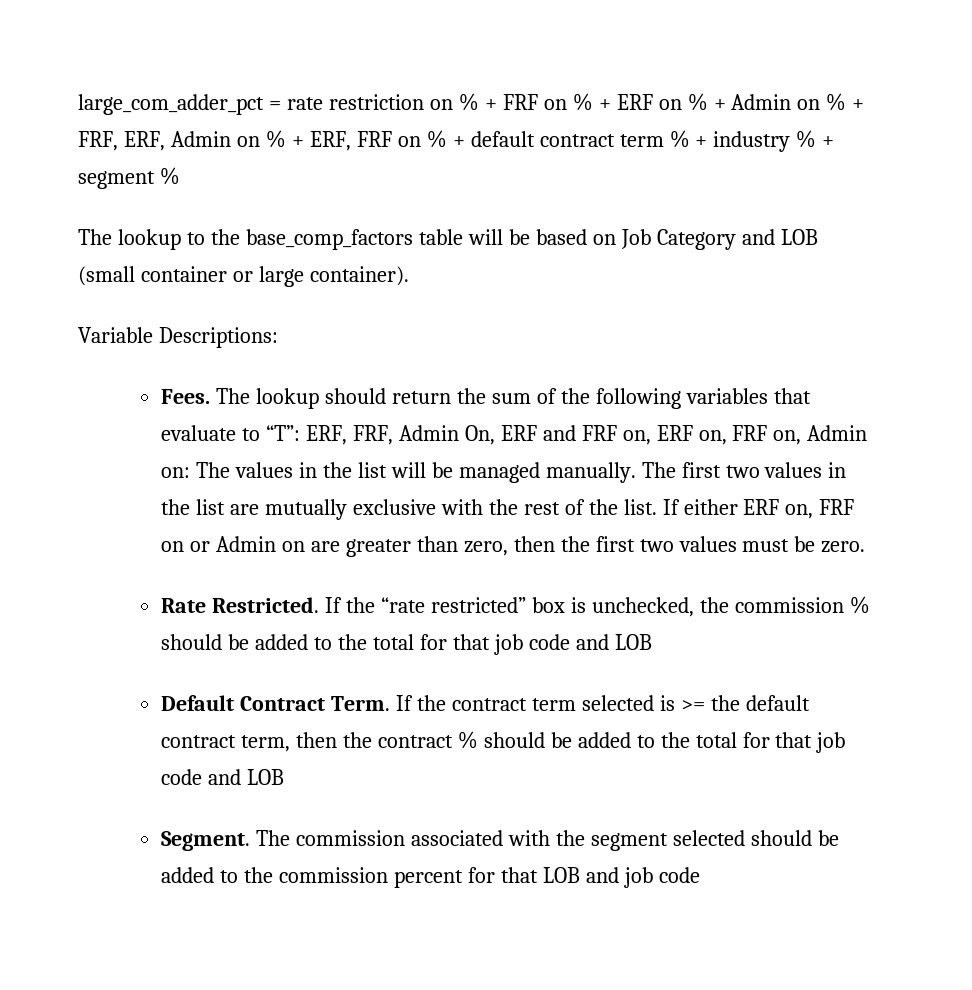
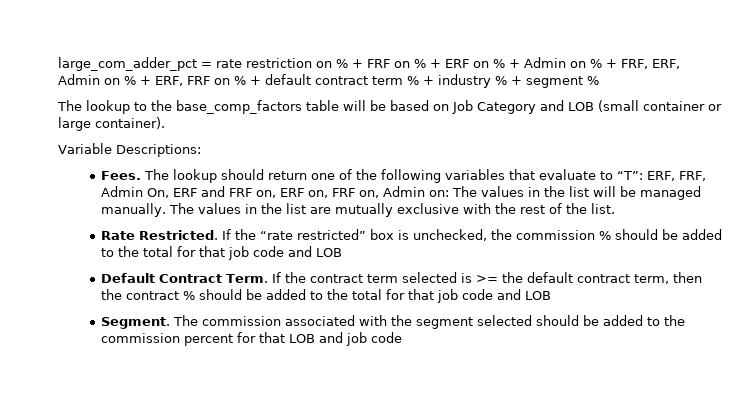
- The lookup should return the sum of the following variables that evaluate to “T”: ERF, FRF, Admin On, ERF and FRF on, ERF on, FRF on, Admin on: The values in the list will be managed manually.
+ The lookup should return one of the following variables that evaluate to “T”: ERF, FRF, Admin On, ERF and FRF on, ERF on, FRF on, Admin on: The values in the list will be managed manually.
- The first two values in the list are mutually exclusive with the rest of the list. If either ERF on, FRF on or Admin on are greater than zero, then the first two values must be zero.
+ The values in the list are mutually exclusive with the rest of the list.

